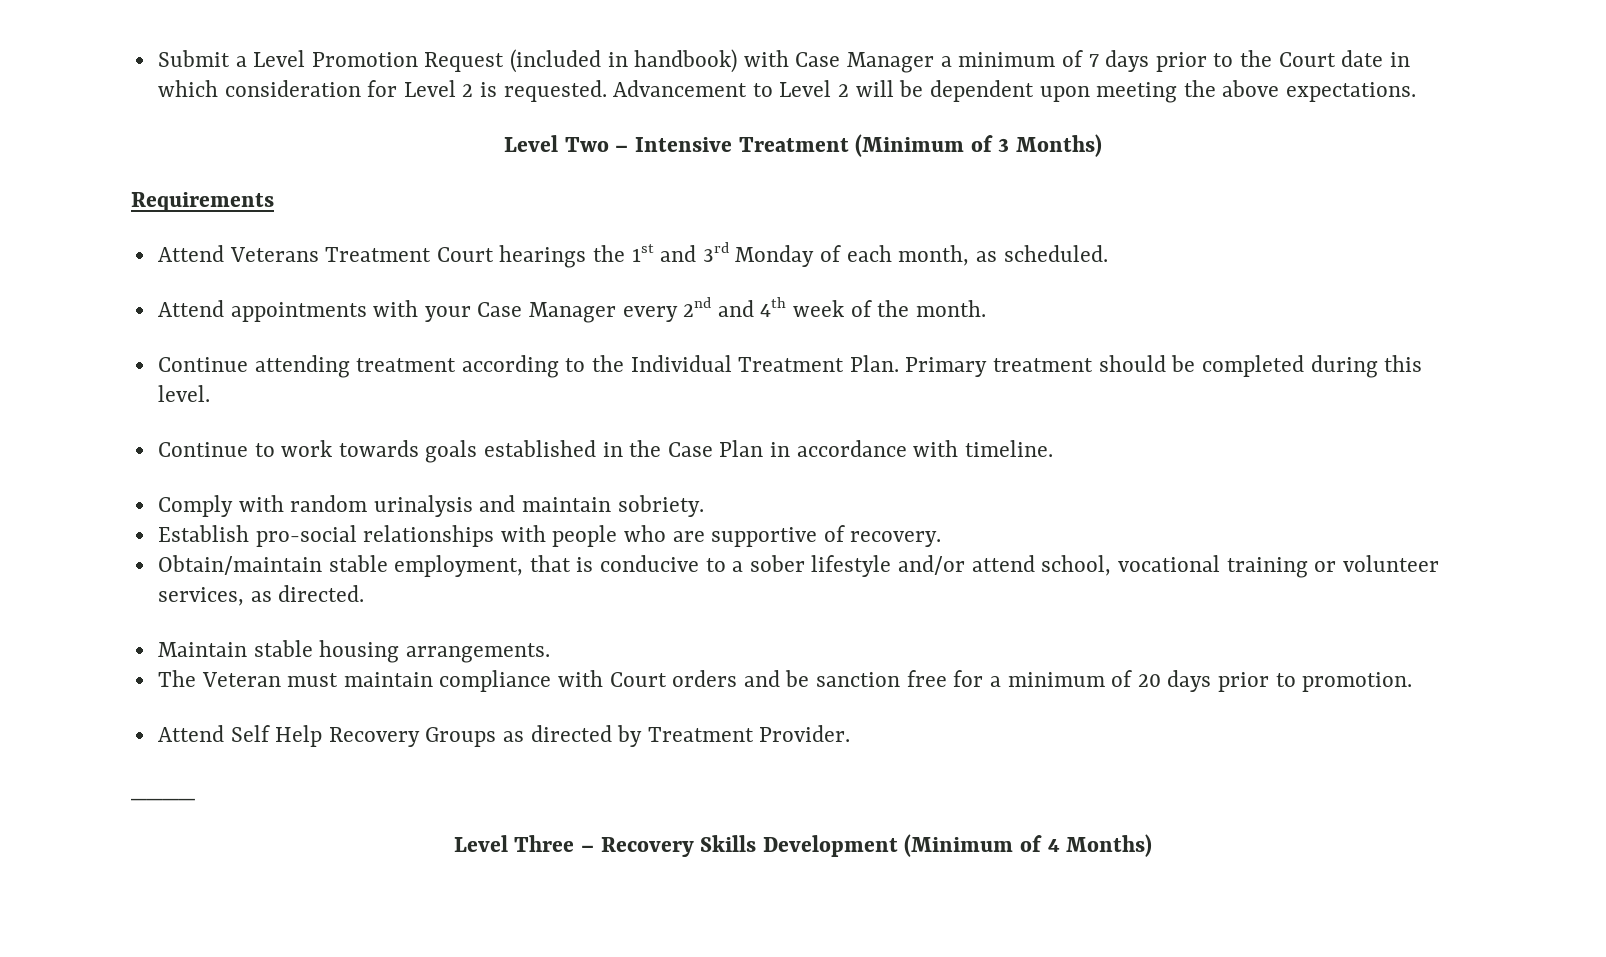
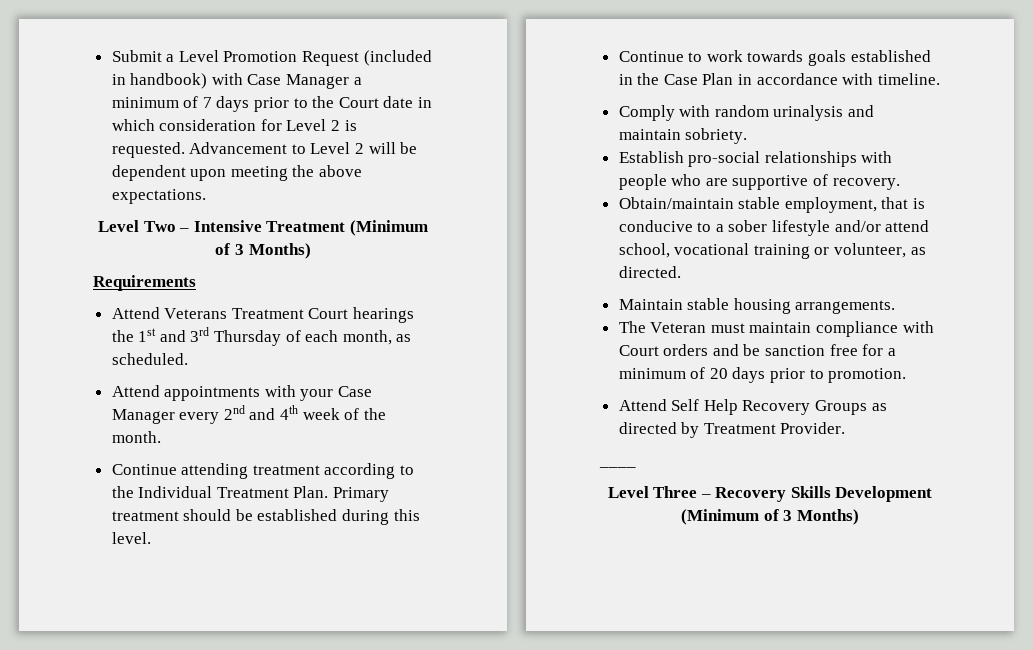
- Attend Veterans Treatment Court hearings the 1st and 3rd Monday of each month, as scheduled.
+ Attend Veterans Treatment Court hearings the 1st and 3rd Thursday of each month, as scheduled.
- Primary treatment should be completed during this level.
+ Primary treatment should be established during this level.
- Obtain/maintain stable employment, that is conducive to a sober lifestyle and/or attend school, vocational training or volunteer services, as directed.
+ Obtain/maintain stable employment, that is conducive to a sober lifestyle and/or attend school, vocational training or volunteer, as directed.
- Level Three – Recovery Skills Development (Minimum of 4 Months)
+ Level Three – Recovery Skills Development (Minimum of 3 Months)

